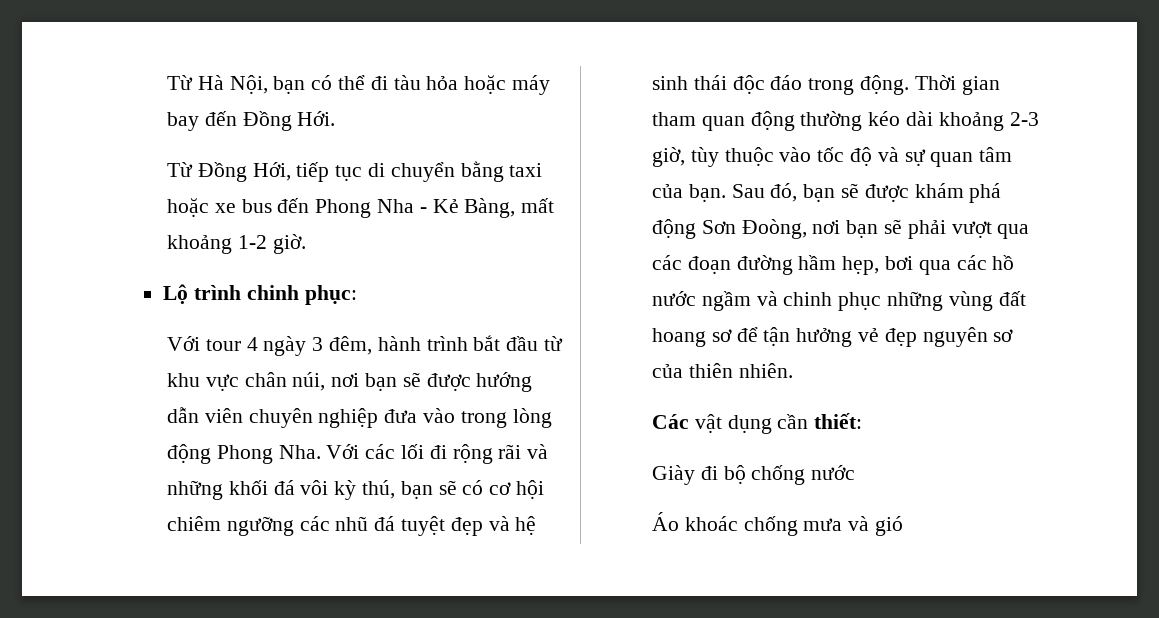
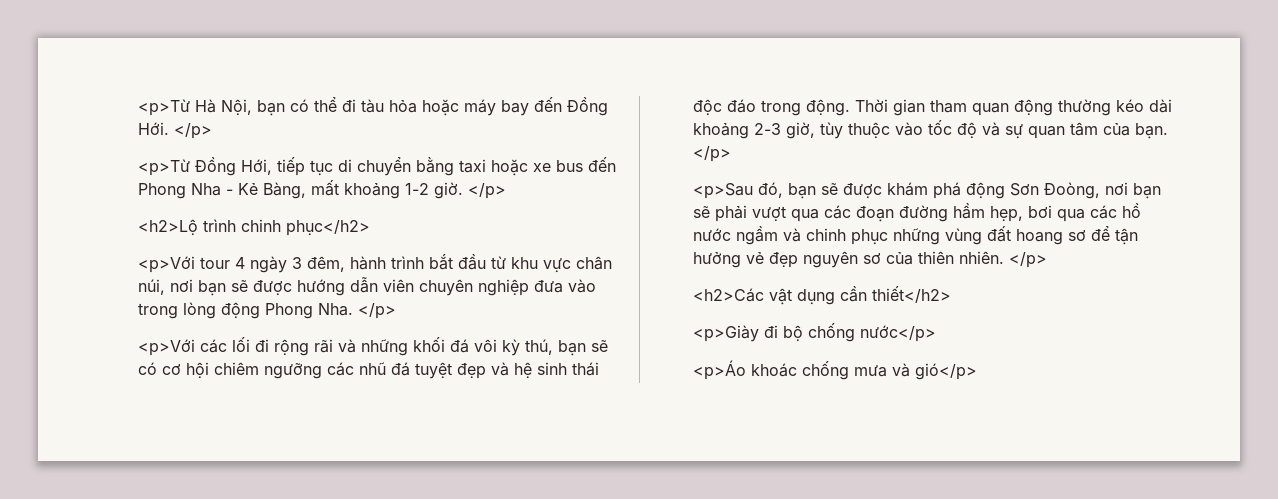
- Từ Hà Nội, bạn có thể đi tàu hỏa hoặc máy bay đến Đồng Hới.
- Từ Đồng Hới, tiếp tục di chuyển bằng taxi hoặc xe bus đến Phong Nha - Kẻ Bàng, mất khoảng 1-2 giờ.
- Lộ trình chinh phục:
- Với tour 4 ngày 3 đêm, hành trình bắt đầu từ khu vực chân núi, nơi bạn sẽ được hướng dẫn viên chuyên nghiệp đưa vào trong lòng động Phong Nha. Với các lối đi rộng rãi và những khối đá vôi kỳ thú, bạn sẽ có cơ hội chiêm ngưỡng các nhũ đá tuyệt đẹp và hệ sinh thái độc đáo trong động.
+ <p>Từ Hà Nội, bạn có thể đi tàu hỏa hoặc máy bay đến Đồng Hới. </p>
+ <p>Từ Đồng Hới, tiếp tục di chuyển bằng taxi hoặc xe bus đến Phong Nha - Kẻ Bàng, mất khoảng 1-2 giờ. </p>
+ <h2>Lộ trình chinh phục</h2>
+ <p>Với tour 4 ngày 3 đêm, hành trình bắt đầu từ khu vực chân núi, nơi bạn sẽ được hướng dẫn viên chuyên nghiệp đưa vào trong lòng động Phong Nha. </p>
+ <p>Với các lối đi rộng rãi và những khối đá vôi kỳ thú, bạn sẽ có cơ hội chiêm ngưỡng các nhũ đá tuyệt đẹp và hệ sinh thái độc đáo trong động.
- Thời gian tham quan động thường kéo dài khoảng 2-3 giờ, tùy thuộc vào tốc độ và sự quan tâm của bạn. Sau đó, bạn sẽ được khám phá động Sơn Đoòng, nơi bạn sẽ phải vượt qua các đoạn đường hầm hẹp, bơi qua các hồ nước ngầm và chinh phục những vùng đất hoang sơ để tận hưởng vẻ đẹp nguyên sơ của thiên nhiên.
- Các vật dụng cần thiết:
- Giày đi bộ chống nước
- Áo khoác chống mưa và gió
+ Thời gian tham quan động thường kéo dài khoảng 2-3 giờ, tùy thuộc vào tốc độ và sự quan tâm của bạn. </p>
+ <p>Sau đó, bạn sẽ được khám phá động Sơn Đoòng, nơi bạn sẽ phải vượt qua các đoạn đường hầm hẹp, bơi qua các hồ nước ngầm và chinh phục những vùng đất hoang sơ để tận hưởng vẻ đẹp nguyên sơ của thiên nhiên. </p>
+ <h2>Các vật dụng cần thiết</h2>
+ <p>Giày đi bộ chống nước</p>
+ <p>Áo khoác chống mưa và gió</p>

